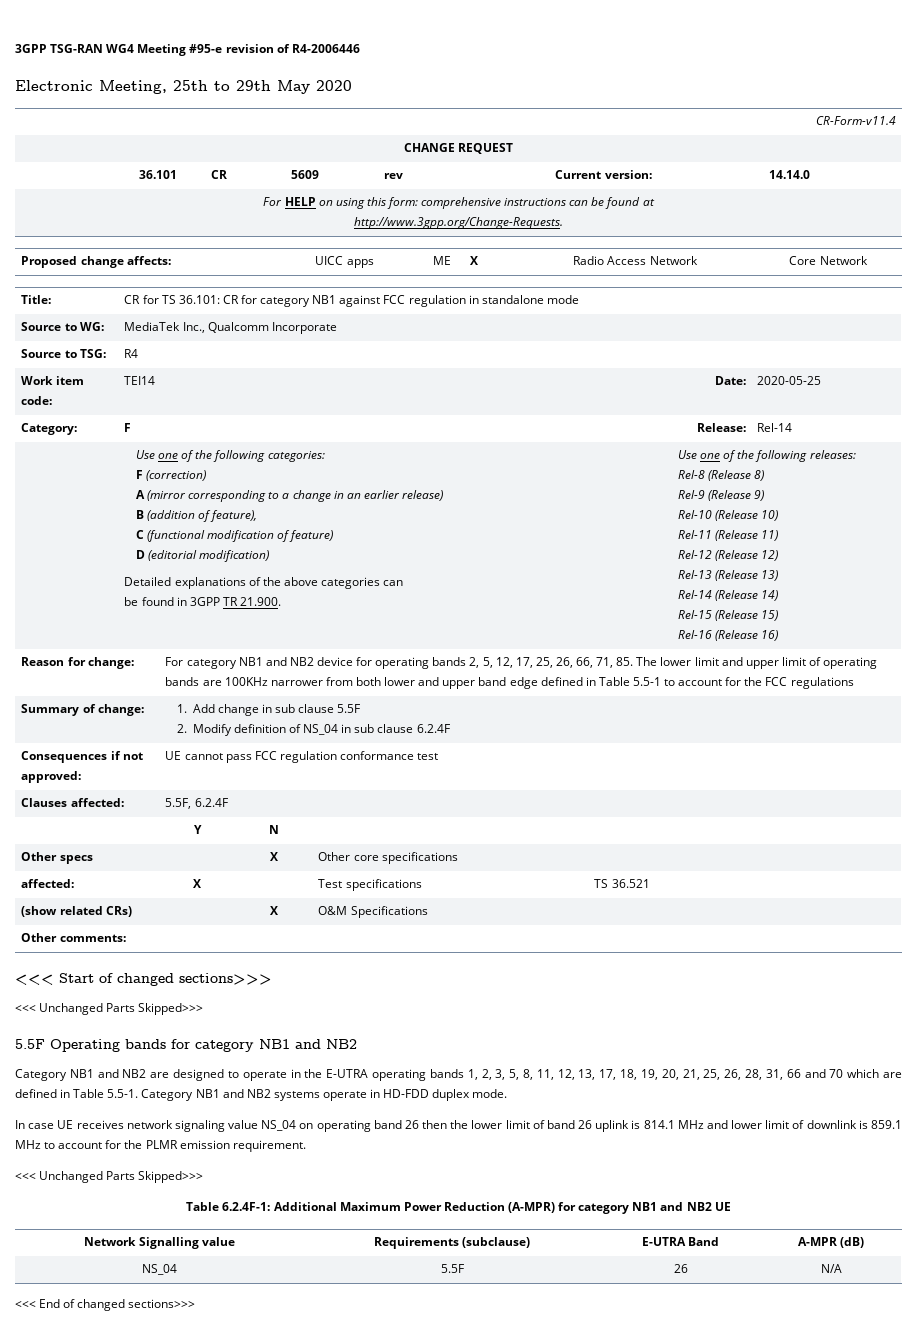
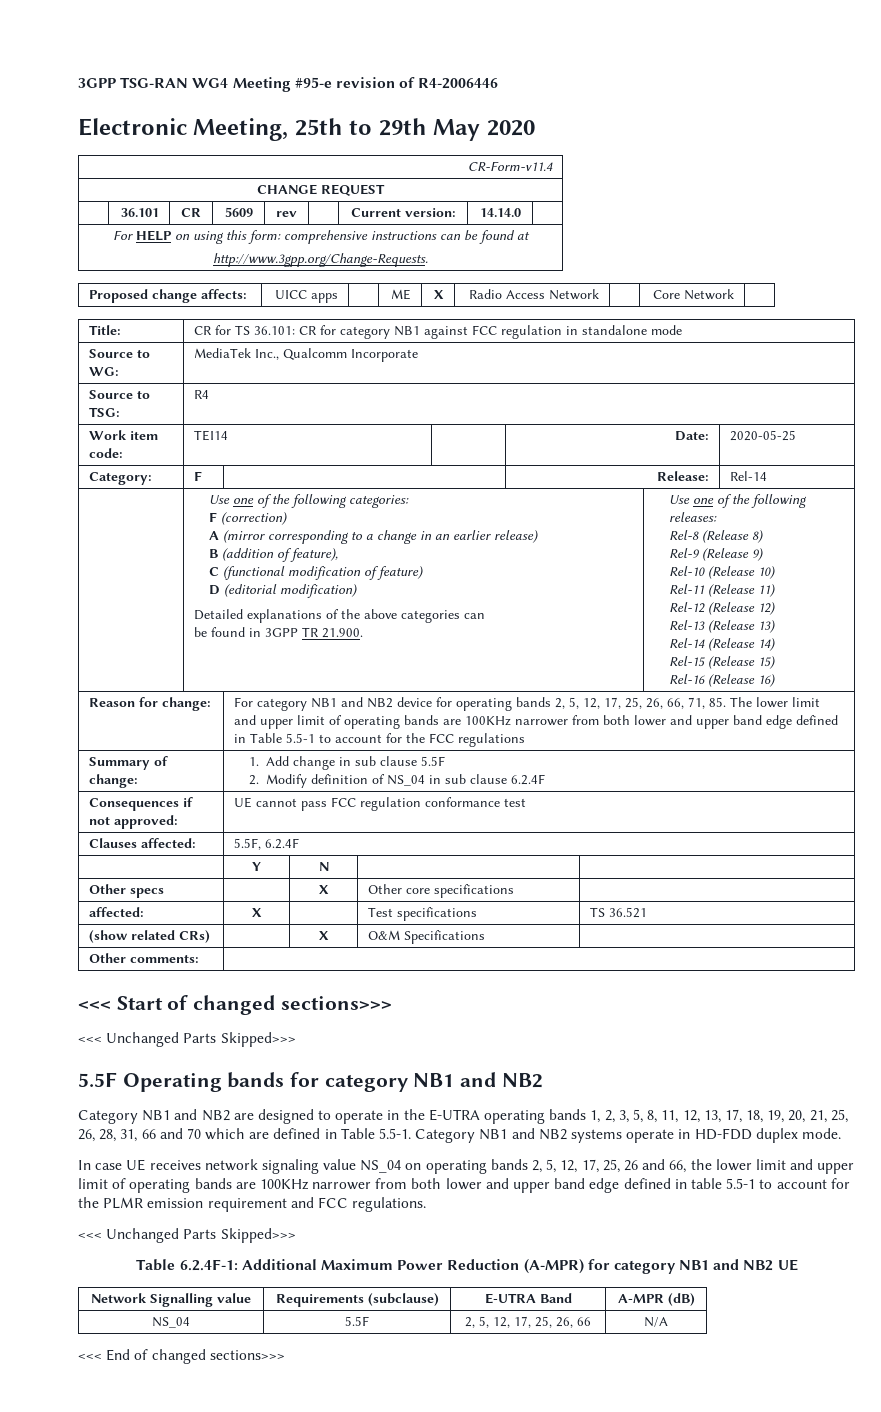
- In case UE receives network signaling value NS_04 on operating band 26 then the lower limit of band 26 uplink is 814.1 MHz and lower limit of downlink is 859.1 MHz to account for the PLMR emission requirement.
+ In case UE receives network signaling value NS_04 on operating bands 2, 5, 12, 17, 25, 26 and 66, the lower limit and upper limit of operating bands are 100KHz narrower from both lower and upper band edge defined in table 5.5-1 to account for the PLMR emission requirement and FCC regulations.
- NS_04 | 5.5F | 26 | N/A
+ NS_04 | 5.5F | 2, 5, 12, 17, 25, 26, 66 | N/A

